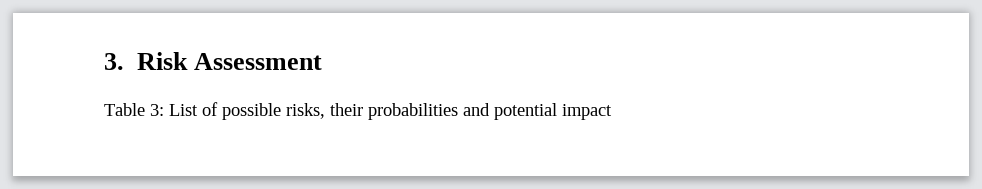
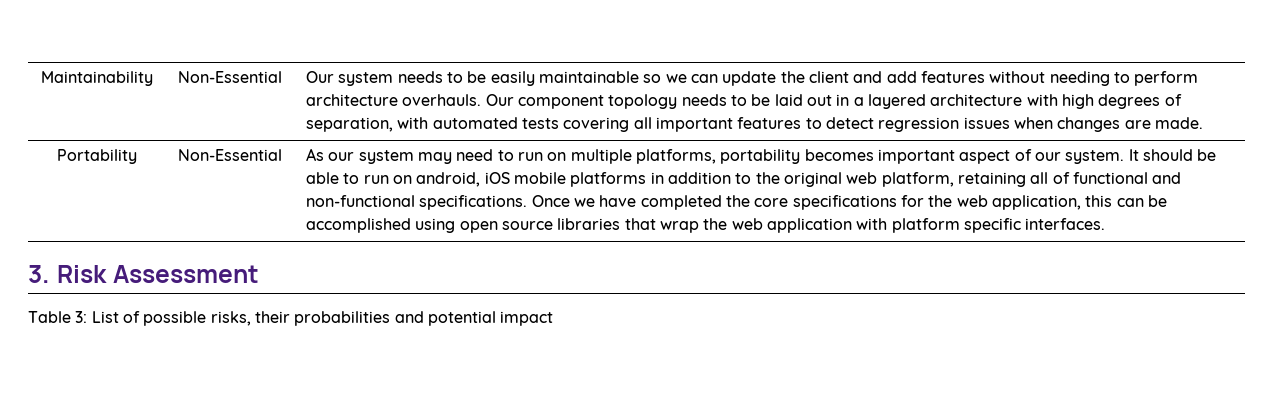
+ Maintainability | Non-Essential | Our system needs to be easily maintainable so we can update the client and add features without needing to perform architecture overhauls. Our component topology needs to be laid out in a layered architecture with high degrees of separation, with automated tests covering all important features to detect regression issues when changes are made.
+ Portability | Non-Essential | As our system may need to run on multiple platforms, portability becomes important aspect of our system. It should be able to run on android, iOS mobile platforms in addition to the original web platform, retaining all of functional and non-functional specifications. Once we have completed the core specifications for the web application, this can be accomplished using open source libraries that wrap the web application with platform specific interfaces.

